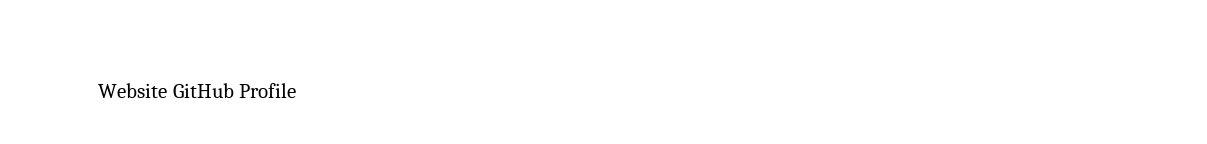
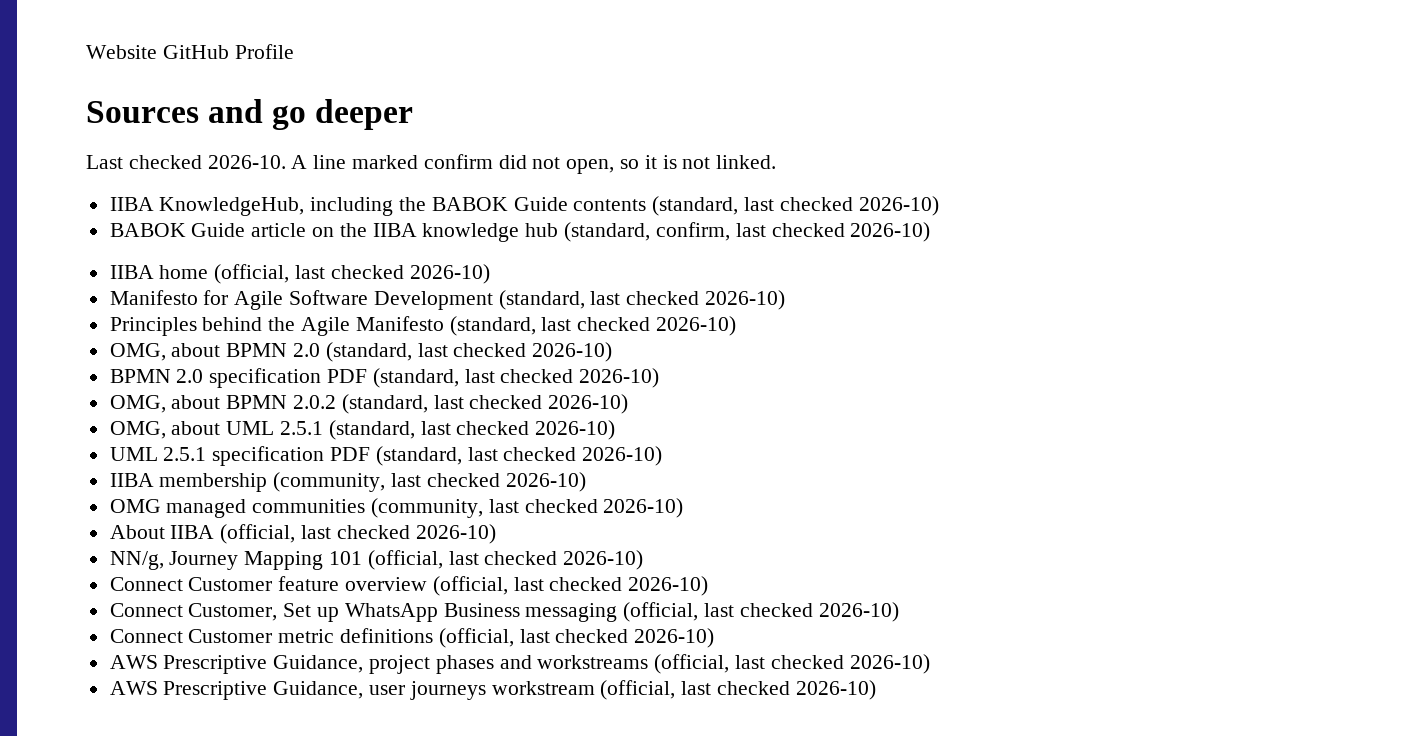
+ Sources and go deeper
+ Last checked 2026-10. A line marked confirm did not open, so it is not linked.
+ IIBA KnowledgeHub, including the BABOK Guide contents (standard, last checked 2026-10)
+ BABOK Guide article on the IIBA knowledge hub (standard, confirm, last checked 2026-10)
+ IIBA home (official, last checked 2026-10)
+ Manifesto for Agile Software Development (standard, last checked 2026-10)
+ Principles behind the Agile Manifesto (standard, last checked 2026-10)
+ OMG, about BPMN 2.0 (standard, last checked 2026-10)
+ BPMN 2.0 specification PDF (standard, last checked 2026-10)
+ OMG, about BPMN 2.0.2 (standard, last checked 2026-10)
+ OMG, about UML 2.5.1 (standard, last checked 2026-10)
+ UML 2.5.1 specification PDF (standard, last checked 2026-10)
+ IIBA membership (community, last checked 2026-10)
+ OMG managed communities (community, last checked 2026-10)
+ About IIBA (official, last checked 2026-10)
+ NN/g, Journey Mapping 101 (official, last checked 2026-10)
+ Connect Customer feature overview (official, last checked 2026-10)
+ Connect Customer, Set up WhatsApp Business messaging (official, last checked 2026-10)
+ Connect Customer metric definitions (official, last checked 2026-10)
+ AWS Prescriptive Guidance, project phases and workstreams (official, last checked 2026-10)
+ AWS Prescriptive Guidance, user journeys workstream (official, last checked 2026-10)

